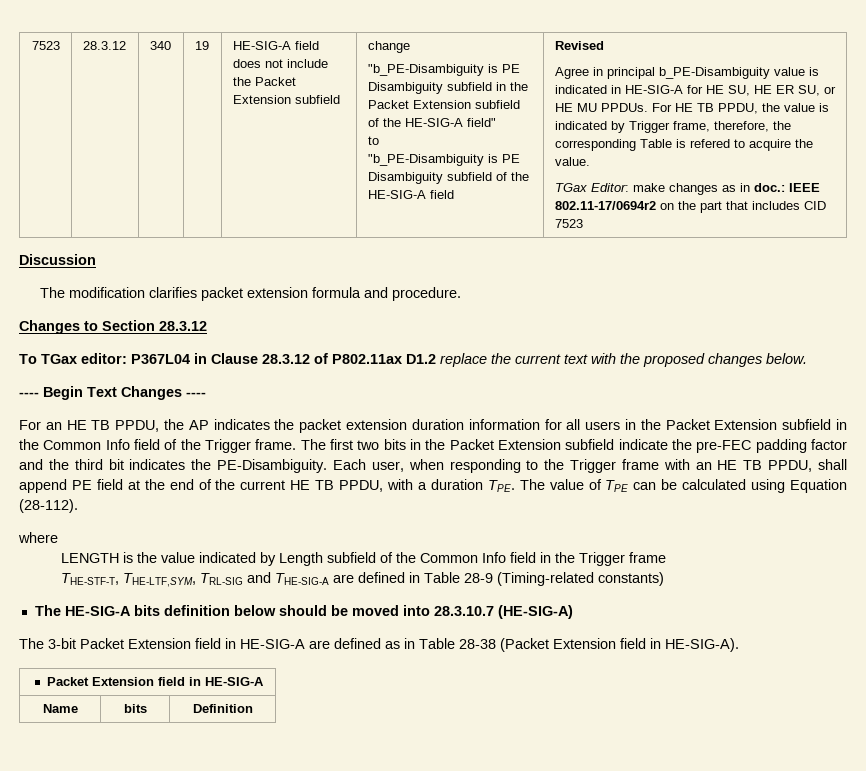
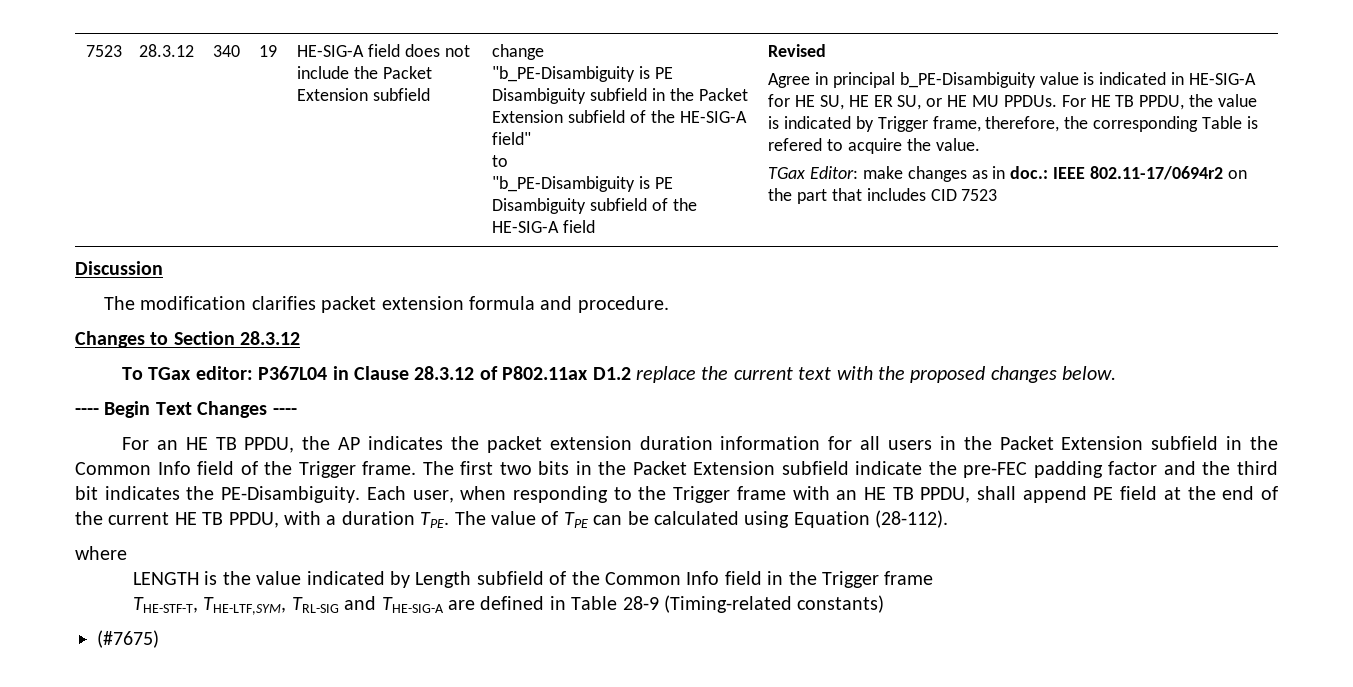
- The HE-SIG-A bits definition below should be moved into 28.3.10.7 (HE-SIG-A)
- The 3-bit Packet Extension field in HE-SIG-A are defined as in Table 28-38 (Packet Extension field in HE-SIG-A).
- Packet Extension field in HE-SIG-A
- Name | bits | Definition
+ (#7675)

